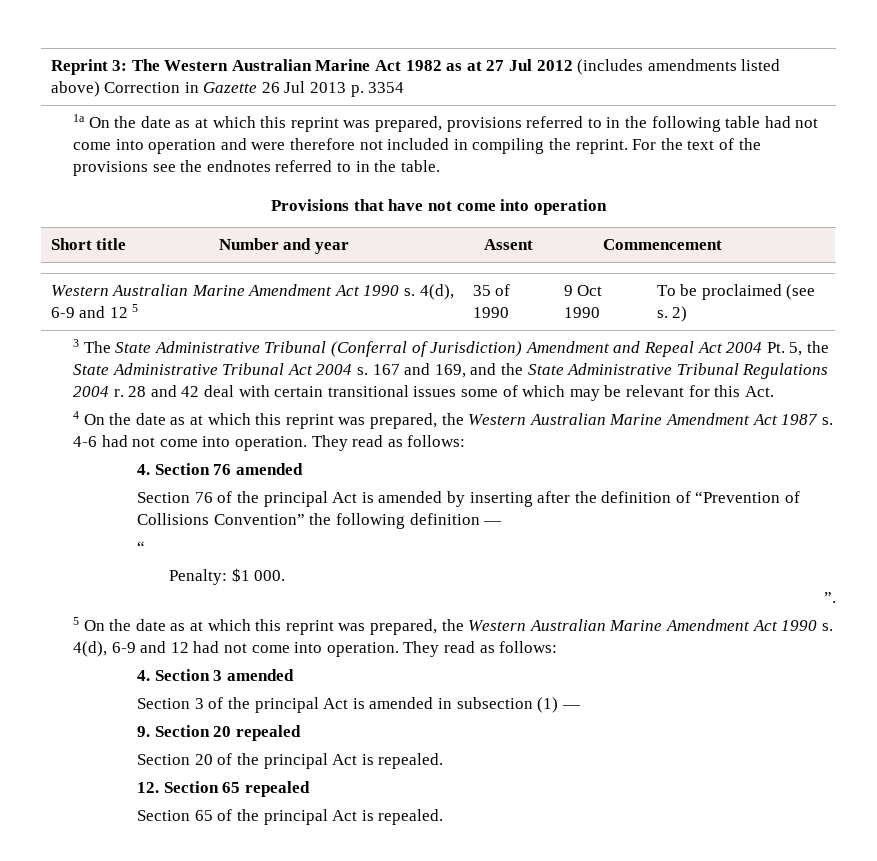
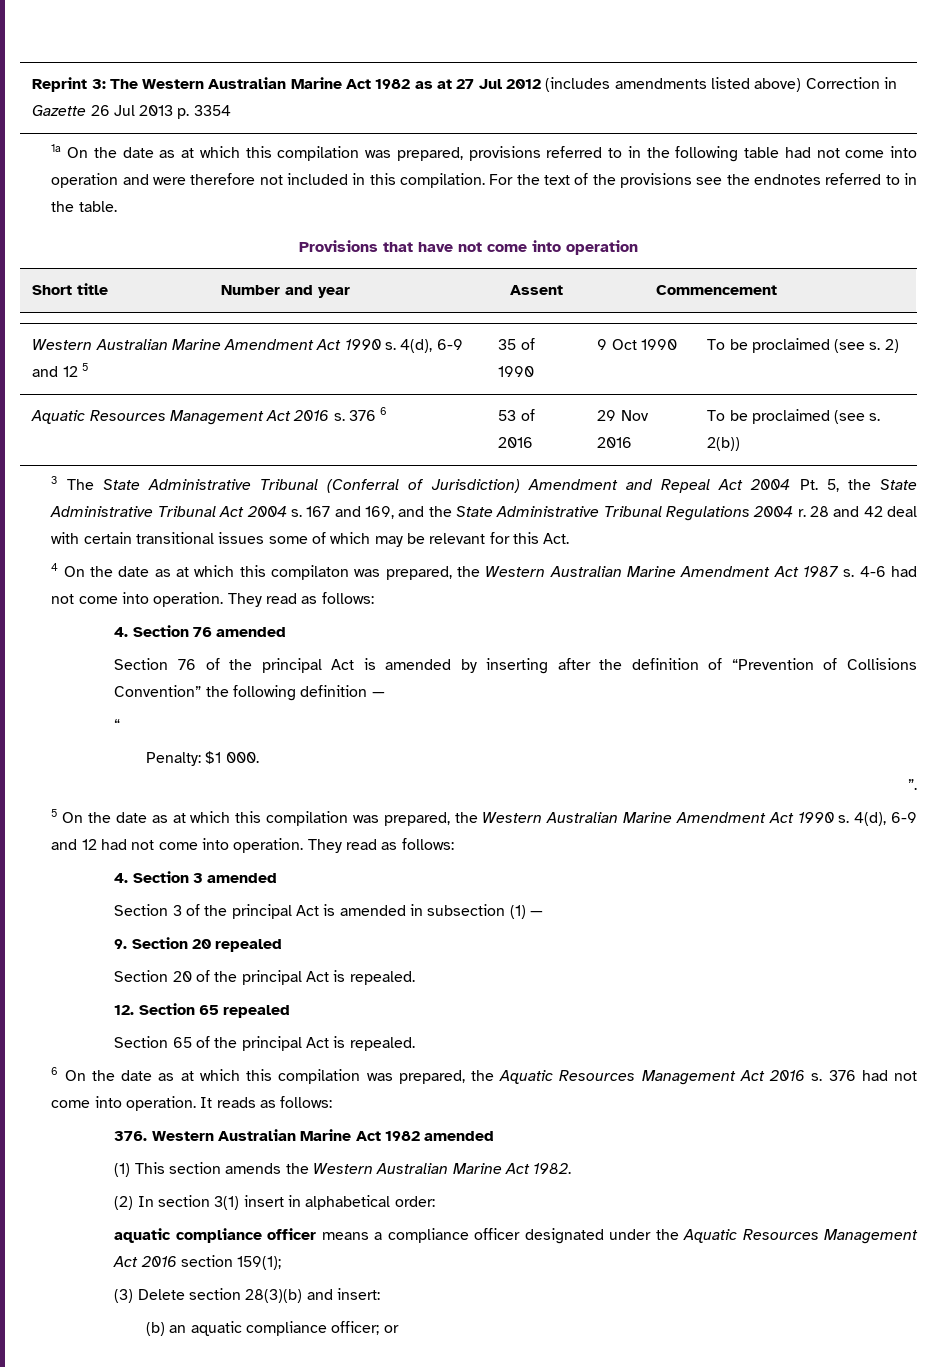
- 1a On the date as at which this reprint was prepared, provisions referred to in the following table had not come into operation and were therefore not included in compiling the reprint.
+ 1a On the date as at which this compilation was prepared, provisions referred to in the following table had not come into operation and were therefore not included in this compilation.
+ Aquatic Resources Management Act 2016 s. 376 6 | 53 of 2016 | 29 Nov 2016 | To be proclaimed (see s. 2(b))
- 4 On the date as at which this reprint was prepared, the Western Australian Marine Amendment Act 1987 s.
+ 4 On the date as at which this compilaton was prepared, the Western Australian Marine Amendment Act 1987 s.
- 5 On the date as at which this reprint was prepared, the Western Australian Marine Amendment Act 1990 s.
+ 5 On the date as at which this compilation was prepared, the Western Australian Marine Amendment Act 1990 s.
+ 6 On the date as at which this compilation was prepared, the Aquatic Resources Management Act 2016 s. 376 had not come into operation. It reads as follows:
+ 376. Western Australian Marine Act 1982 amended
+ (1) This section amends the Western Australian Marine Act 1982.
+ (2) In section 3(1) insert in alphabetical order:
+ aquatic compliance officer means a compliance officer designated under the Aquatic Resources Management Act 2016 section 159(1);
+ (3) Delete section 28(3)(b) and insert:
+ (b) an aquatic compliance officer; or

